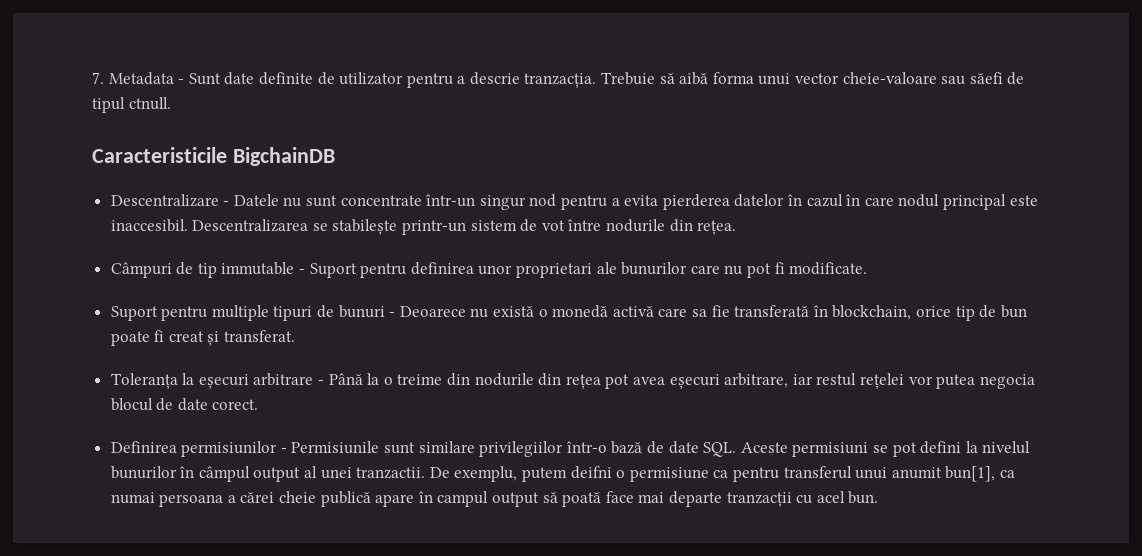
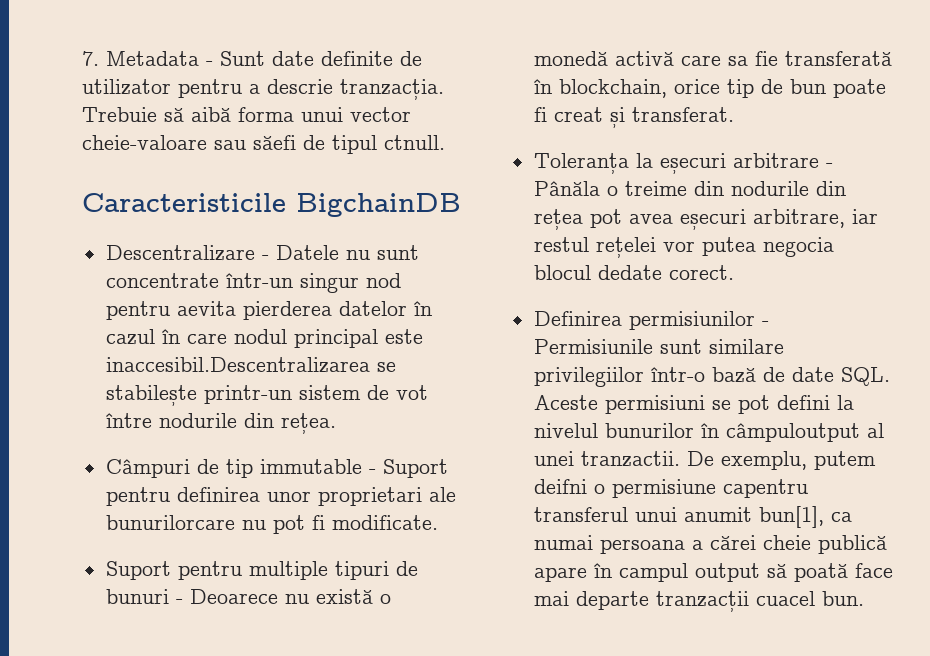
- Descentralizare - Datele nu sunt concentrate într-un singur nod pentru a evita pierderea datelor în cazul în care nodul principal este inaccesibil. Descentralizarea se stabilește printr-un sistem de vot între nodurile din rețea.
+ Descentralizare - Datele nu sunt concentrate într-un singur nod pentru aevita pierderea datelor în cazul în care nodul principal este inaccesibil.Descentralizarea se stabilește printr-un sistem de vot între nodurile din rețea.
- Câmpuri de tip immutable - Suport pentru definirea unor proprietari ale bunurilor care nu pot fi modificate.
+ Câmpuri de tip immutable - Suport pentru definirea unor proprietari ale bunurilorcare nu pot fi modificate.
- Toleranța la eșecuri arbitrare - Până la o treime din nodurile din rețea pot avea eșecuri arbitrare, iar restul rețelei vor putea negocia blocul de date corect.
+ Toleranța la eșecuri arbitrare - Pânăla o treime din nodurile din rețea pot avea eșecuri arbitrare, iar restul rețelei vor putea negocia blocul dedate corect.
- Definirea permisiunilor - Permisiunile sunt similare privilegiilor într-o bază de date SQL. Aceste permisiuni se pot defini la nivelul bunurilor în câmpul output al unei tranzactii.
+ Definirea permisiunilor - Permisiunile sunt similare privilegiilor într-o bază de date SQL. Aceste permisiuni se pot defini la nivelul bunurilor în câmpuloutput al unei tranzactii.
- De exemplu, putem deifni o permisiune ca pentru transferul unui anumit bun[1], ca numai persoana a cărei cheie publică apare în campul output să poată face mai departe tranzacții cu acel bun.
+ De exemplu, putem deifni o permisiune capentru transferul unui anumit bun[1], ca numai persoana a cărei cheie publică apare în campul output să poată face mai departe tranzacții cuacel bun.

